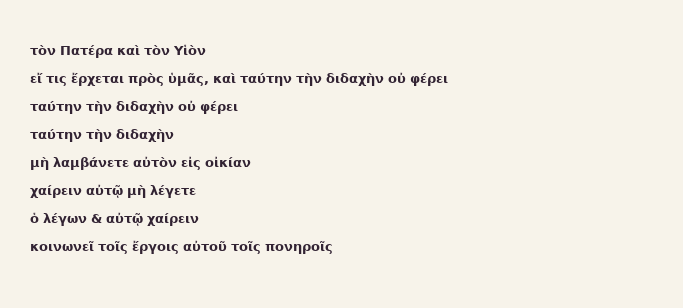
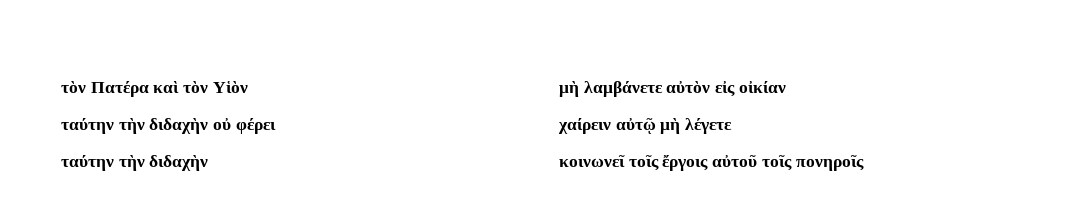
- εἴ τις ἔρχεται πρὸς ὑμᾶς, καὶ ταύτην τὴν διδαχὴν οὐ φέρει
- ὁ λέγων & αὐτῷ χαίρειν

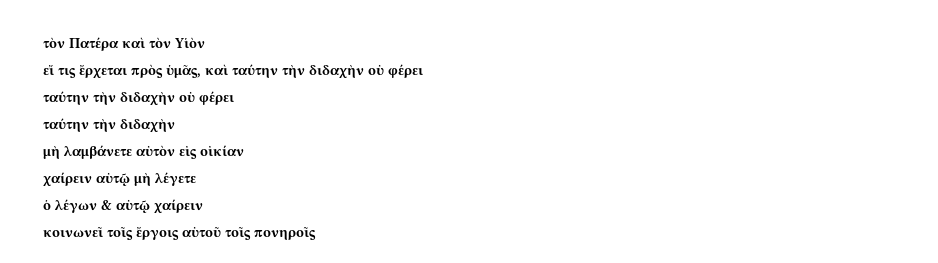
+ εἴ τις ἔρχεται πρὸς ὑμᾶς, καὶ ταύτην τὴν διδαχὴν οὐ φέρει
+ ὁ λέγων & αὐτῷ χαίρειν

